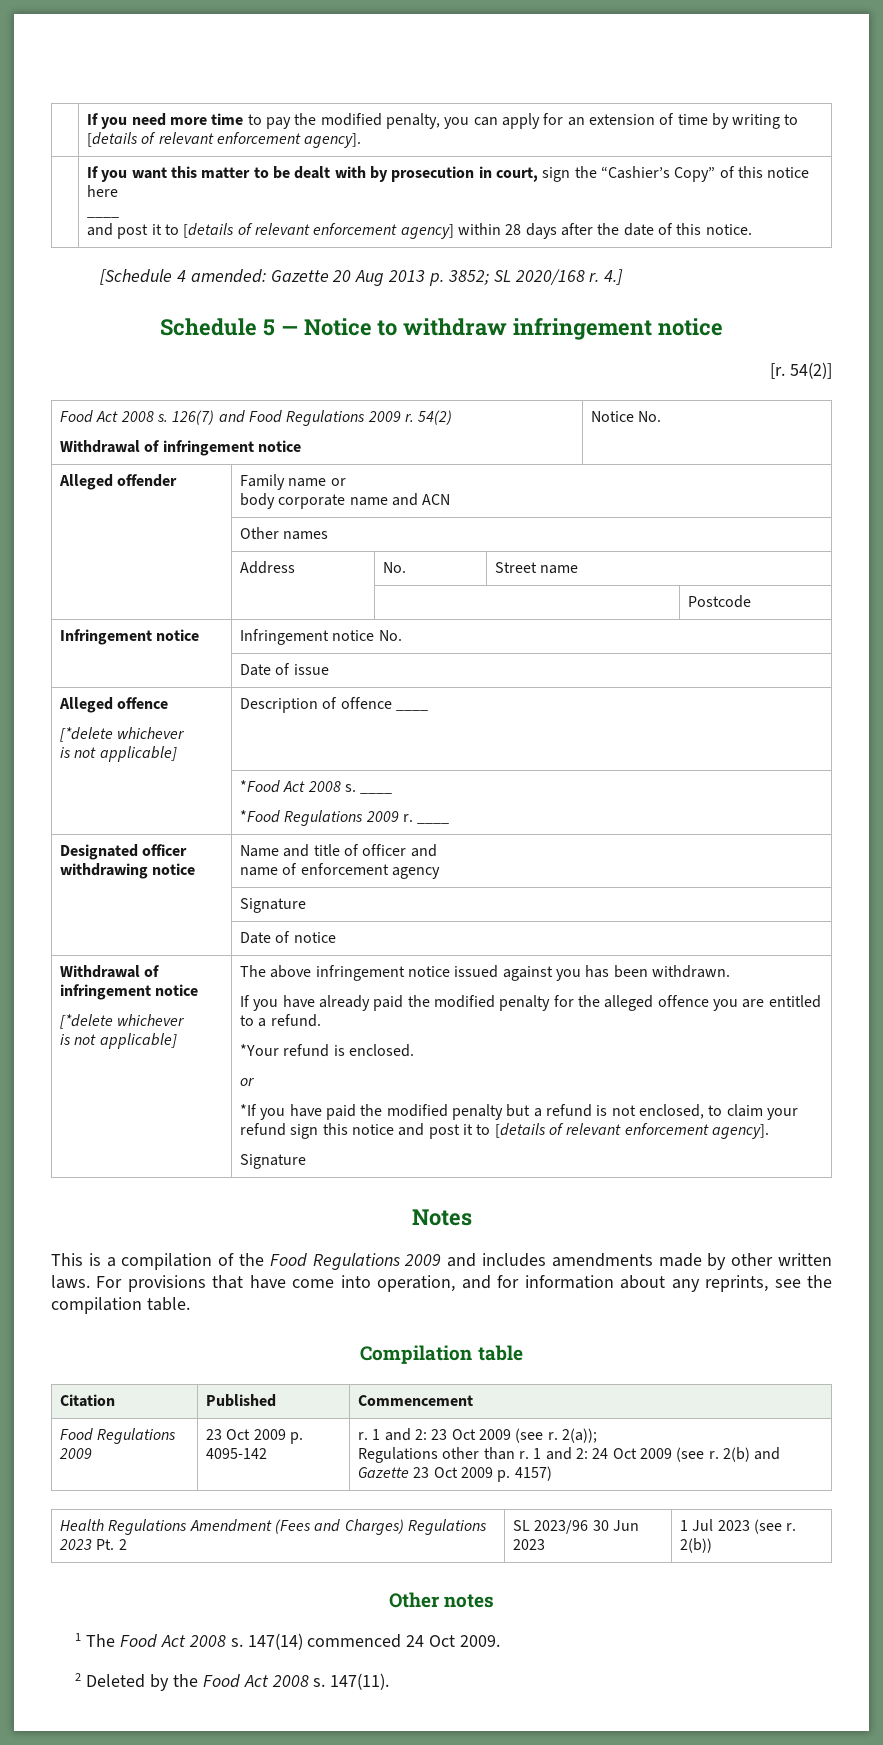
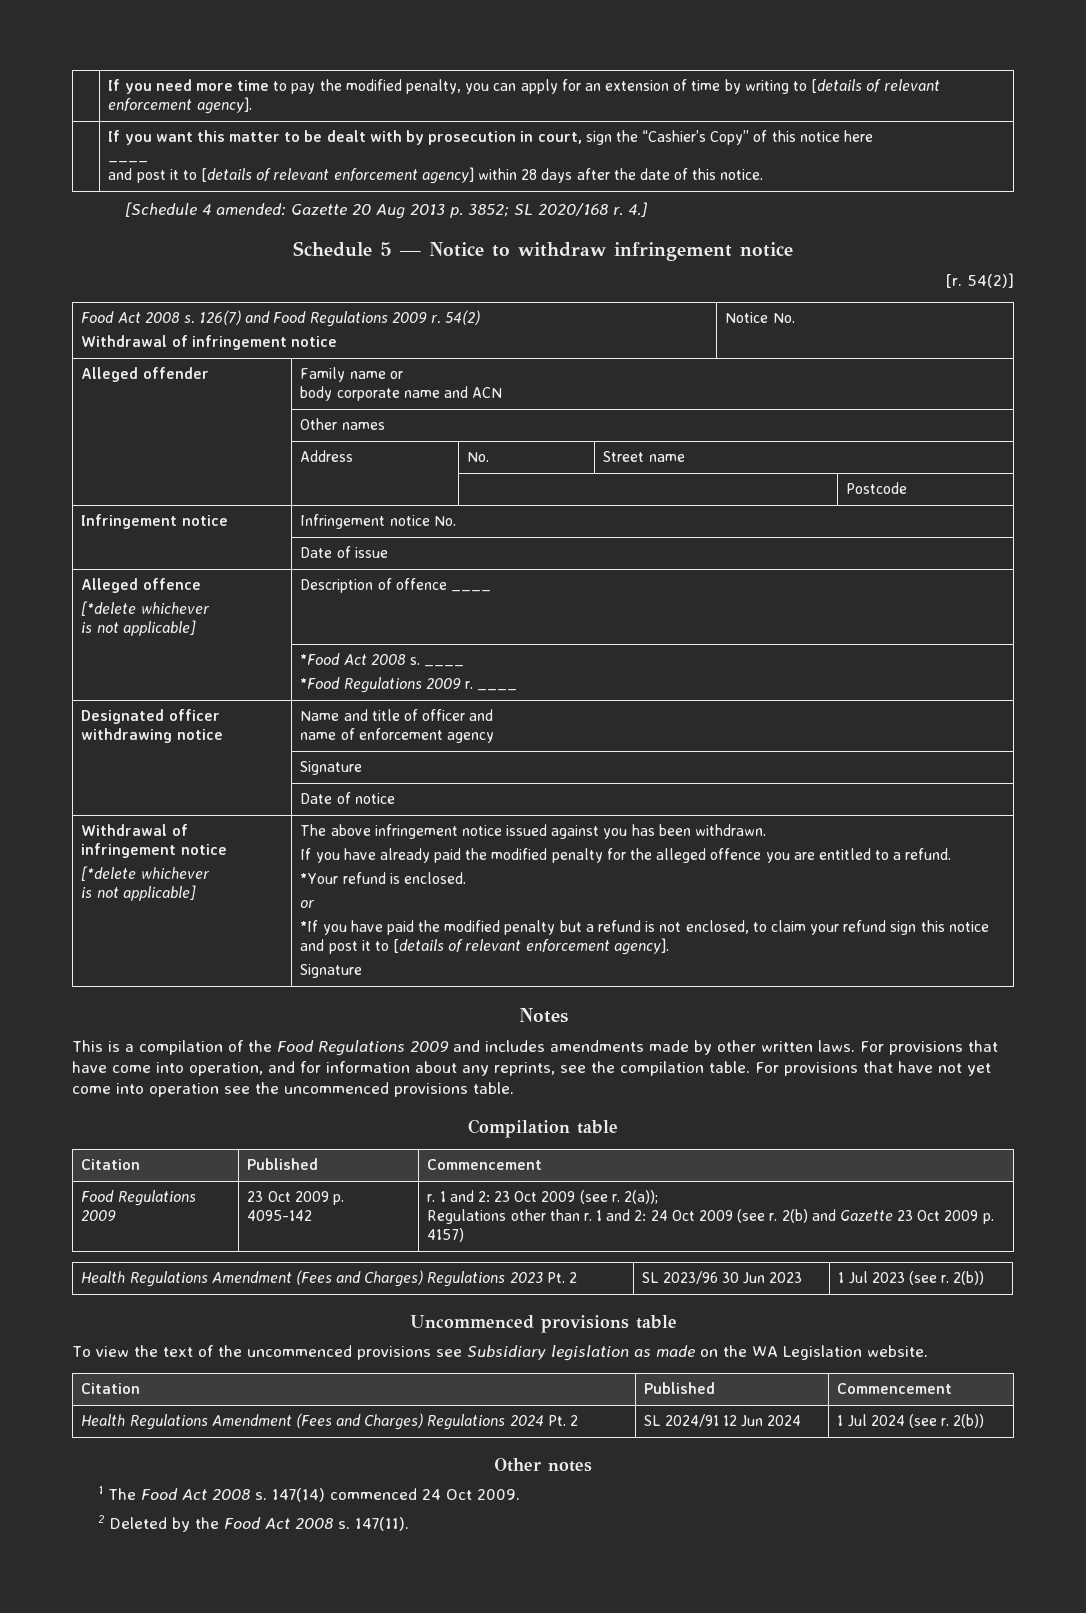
+ For provisions that have not yet come into operation see the uncommenced provisions table.
+ Uncommenced provisions table
+ To view the text of the uncommenced provisions see Subsidiary legislation as made on the WA Legislation website.
+ Citation | Published | Commencement
+ Health Regulations Amendment (Fees and Charges) Regulations 2024 Pt. 2 | SL 2024/91 12 Jun 2024 | 1 Jul 2024 (see r. 2(b))

